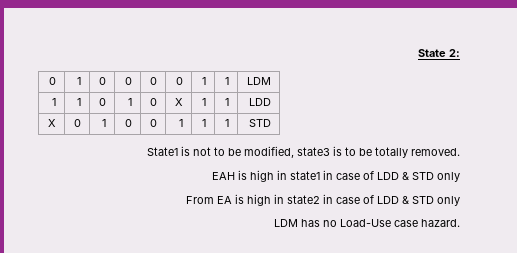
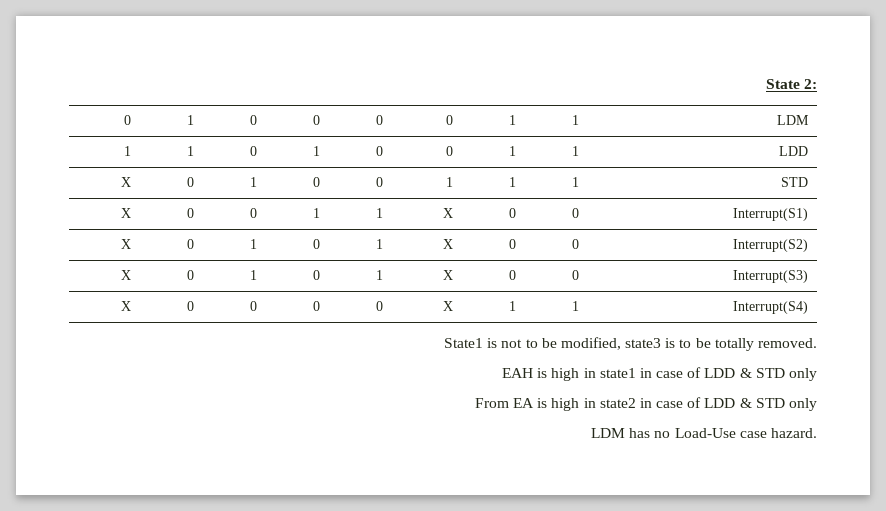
- 1 | 1 | 0 | 1 | 0 | X | 1 | 1 | LDD
+ 1 | 1 | 0 | 1 | 0 | 0 | 1 | 1 | LDD
+ X | 0 | 0 | 1 | 1 | X | 0 | 0 | Interrupt(S1)
+ X | 0 | 1 | 0 | 1 | X | 0 | 0 | Interrupt(S2)
+ X | 0 | 1 | 0 | 1 | X | 0 | 0 | Interrupt(S3)
+ X | 0 | 0 | 0 | 0 | X | 1 | 1 | Interrupt(S4)

